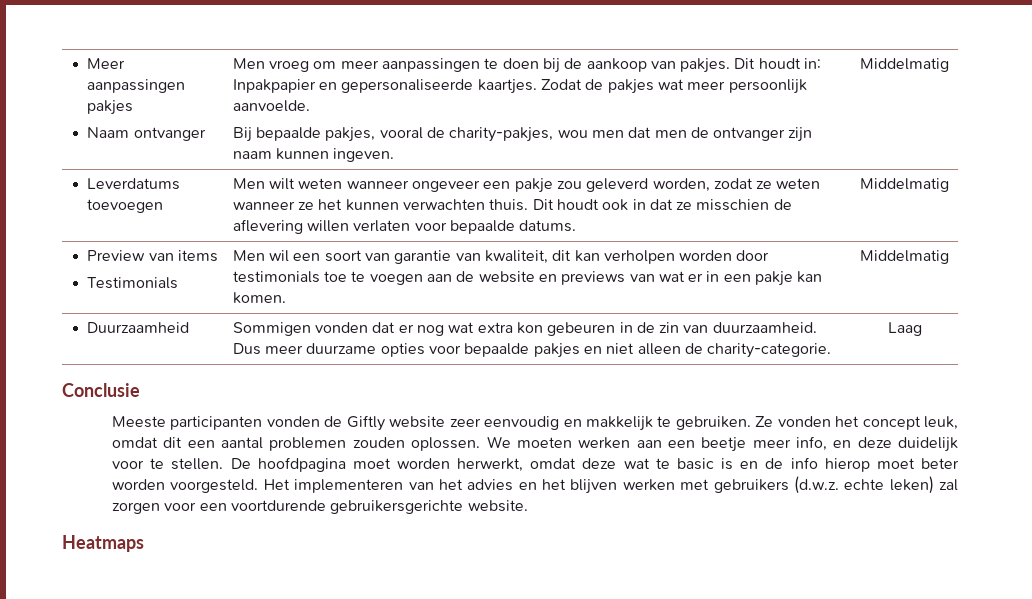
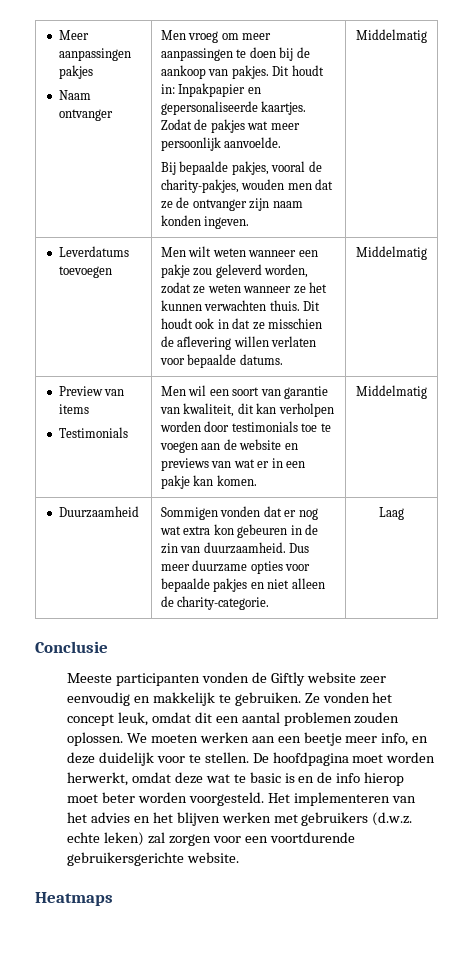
- Bij bepaalde pakjes, vooral de charity-pakjes, wou men dat men de ontvanger zijn naam kunnen ingeven.
+ Bij bepaalde pakjes, vooral de charity-pakjes, wouden men dat ze de ontvanger zijn naam konden ingeven.
- Leverdatums toevoegen | Men wilt weten wanneer ongeveer een pakje zou geleverd worden, zodat ze weten wanneer ze het kunnen verwachten thuis. Dit houdt ook in dat ze misschien de aflevering willen verlaten voor bepaalde datums. | Middelmatig
+ Leverdatums toevoegen | Men wilt weten wanneer een pakje zou geleverd worden, zodat ze weten wanneer ze het kunnen verwachten thuis. Dit houdt ook in dat ze misschien de aflevering willen verlaten voor bepaalde datums. | Middelmatig

